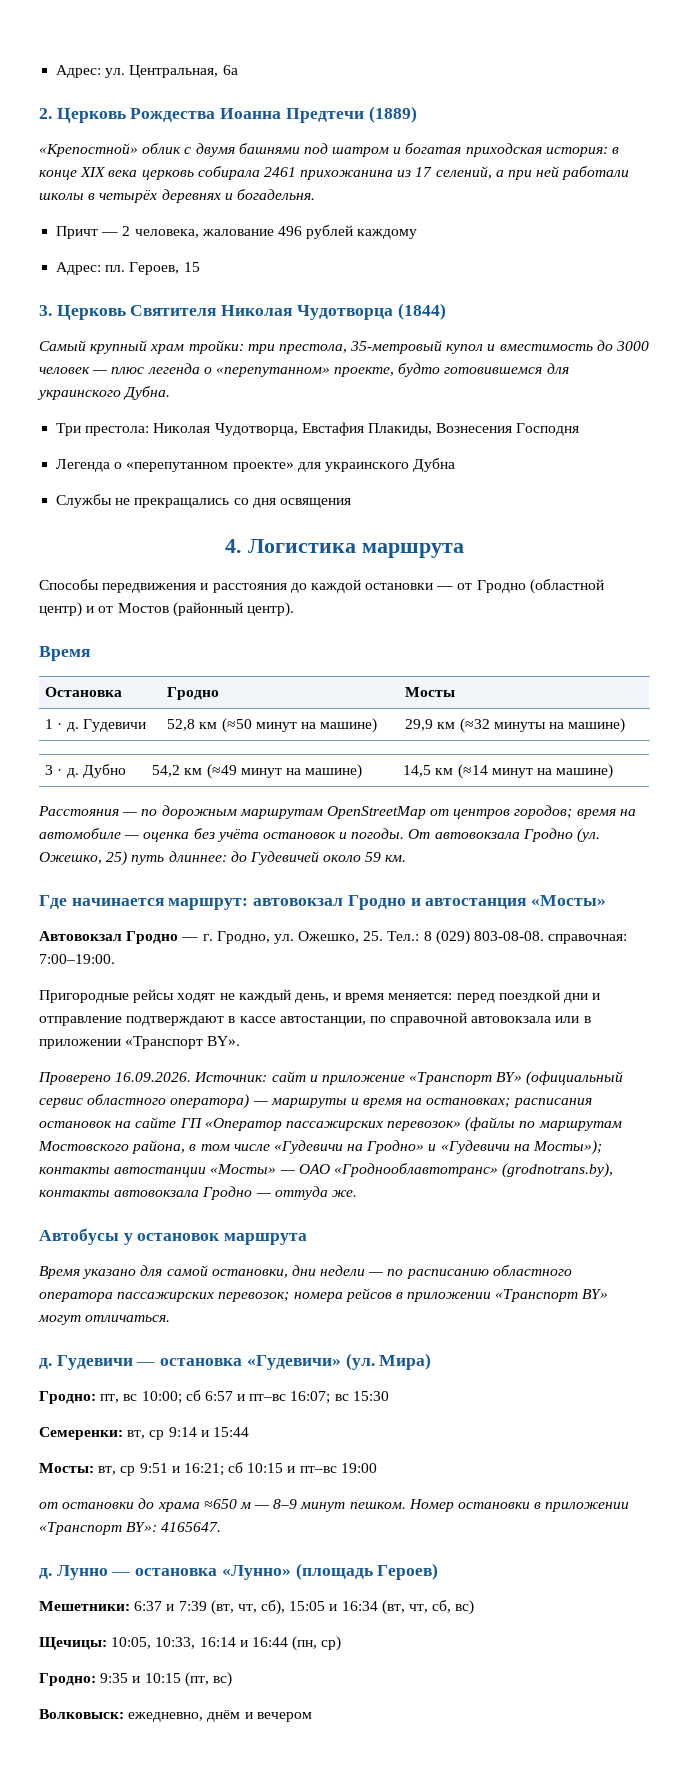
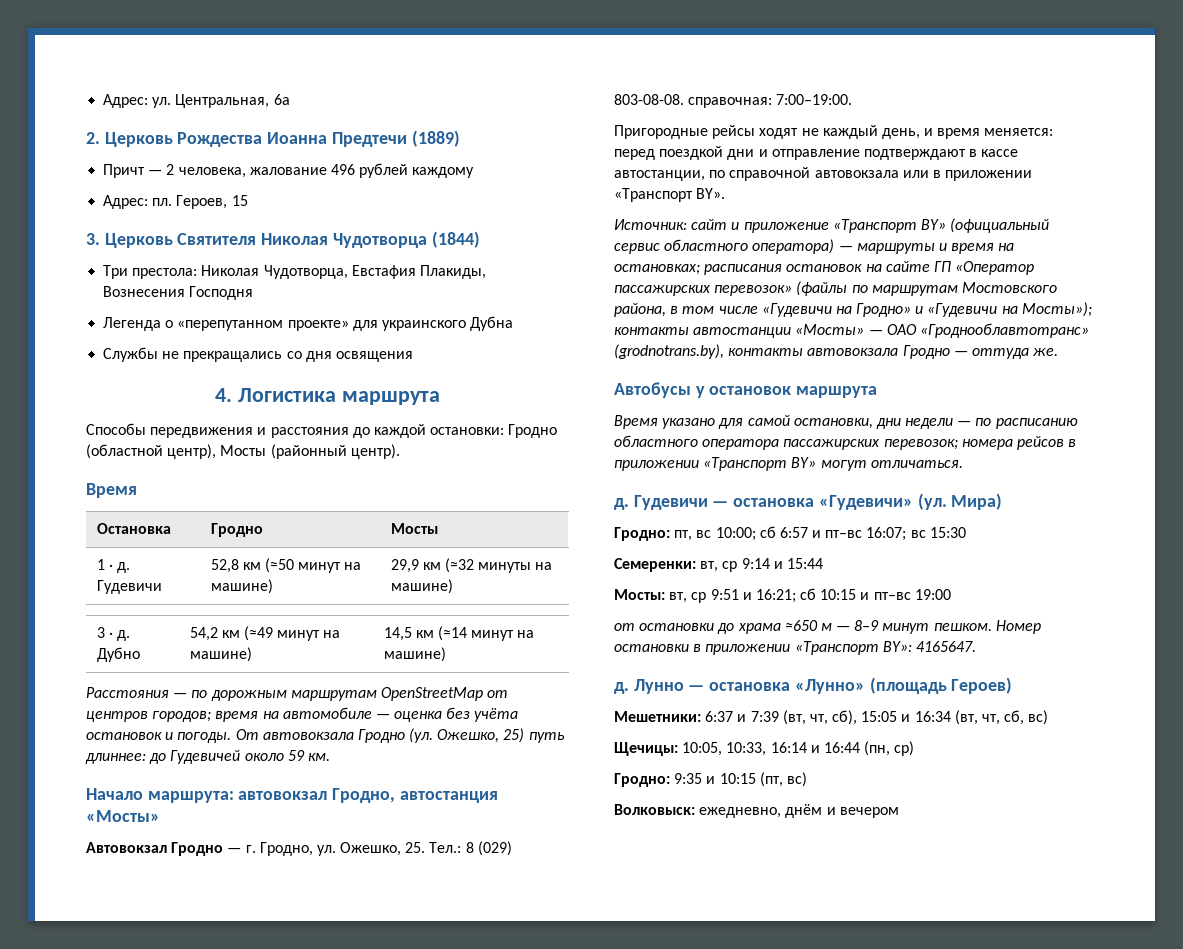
- «Крепостной» облик с двумя башнями под шатром и богатая приходская история: в конце XIX века церковь собирала 2461 прихожанина из 17 селений, а при ней работали школы в четырёх деревнях и богадельня.
- Самый крупный храм тройки: три престола, 35-метровый купол и вместимость до 3000 человек — плюс легенда о «перепутанном» проекте, будто готовившемся для украинского Дубна.
- Способы передвижения и расстояния до каждой остановки — от Гродно (областной центр) и от Мостов (районный центр).
+ Способы передвижения и расстояния до каждой остановки: Гродно (областной центр), Мосты (районный центр).
- Где начинается маршрут: автовокзал Гродно и автостанция «Мосты»
+ Начало маршрута: автовокзал Гродно, автостанция «Мосты»
- Проверено 16.09.2026. Источник: сайт и приложение «Транспорт BY» (официальный сервис областного оператора) — маршруты и время на остановках; расписания остановок на сайте ГП «Оператор пассажирских перевозок» (файлы по маршрутам Мостовского района, в том числе «Гудевичи на Гродно» и «Гудевичи на Мосты»); контакты автостанции «Мосты» — ОАО «Гроднооблавтотранс» (grodnotrans.by), контакты автовокзала Гродно — оттуда же.
+ Источник: сайт и приложение «Транспорт BY» (официальный сервис областного оператора) — маршруты и время на остановках; расписания остановок на сайте ГП «Оператор пассажирских перевозок» (файлы по маршрутам Мостовского района, в том числе «Гудевичи на Гродно» и «Гудевичи на Мосты»); контакты автостанции «Мосты» — ОАО «Гроднооблавтотранс» (grodnotrans.by), контакты автовокзала Гродно — оттуда же.

